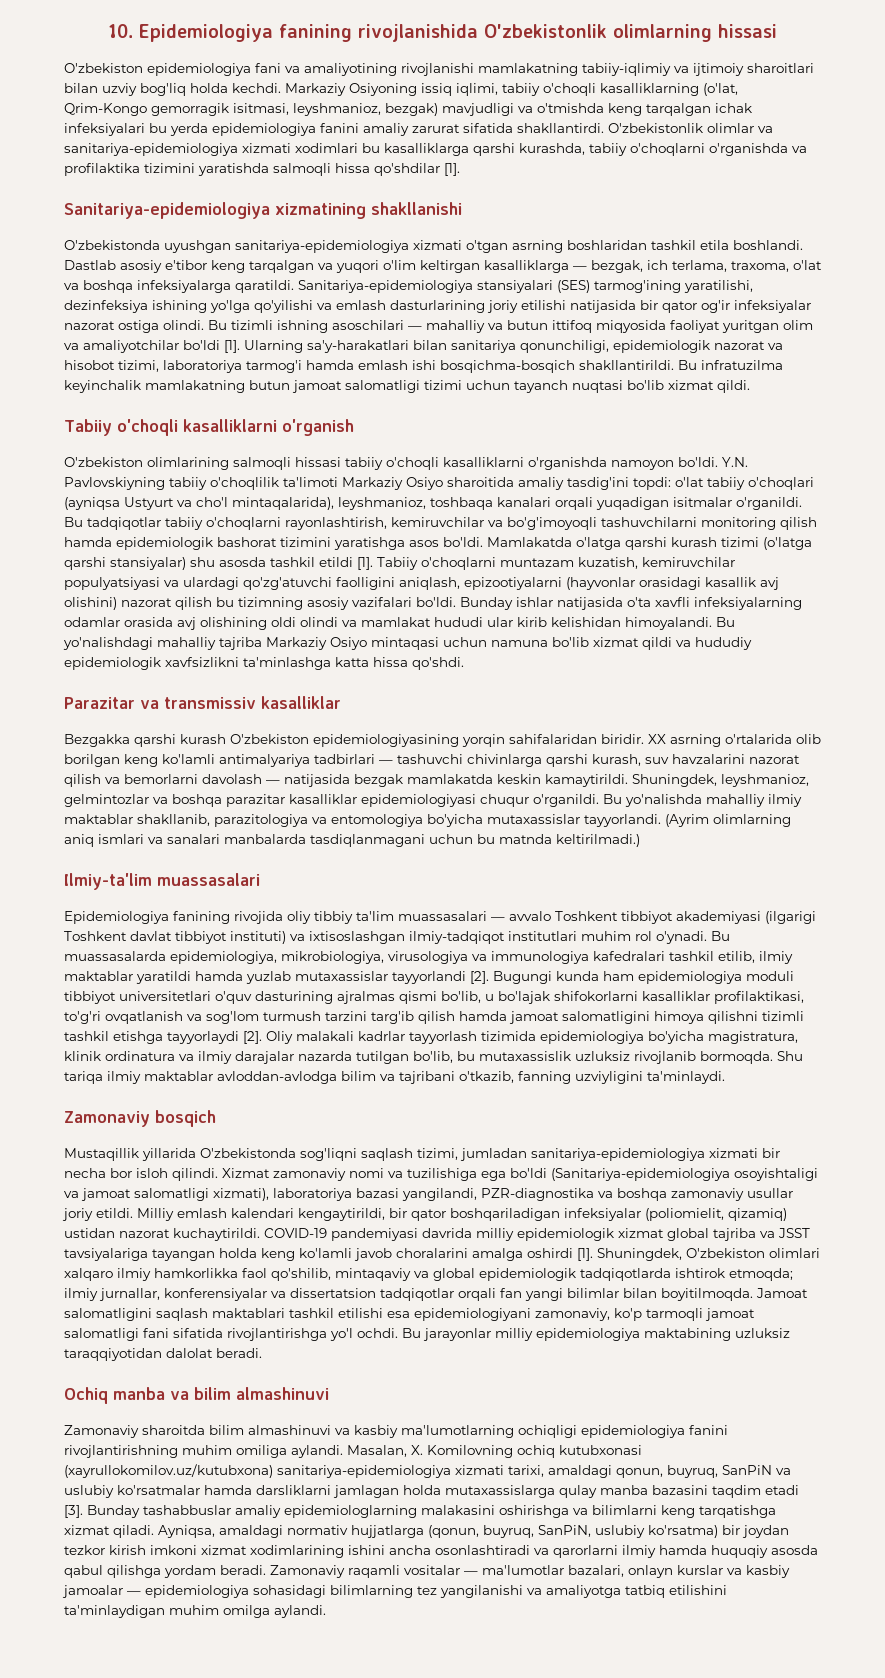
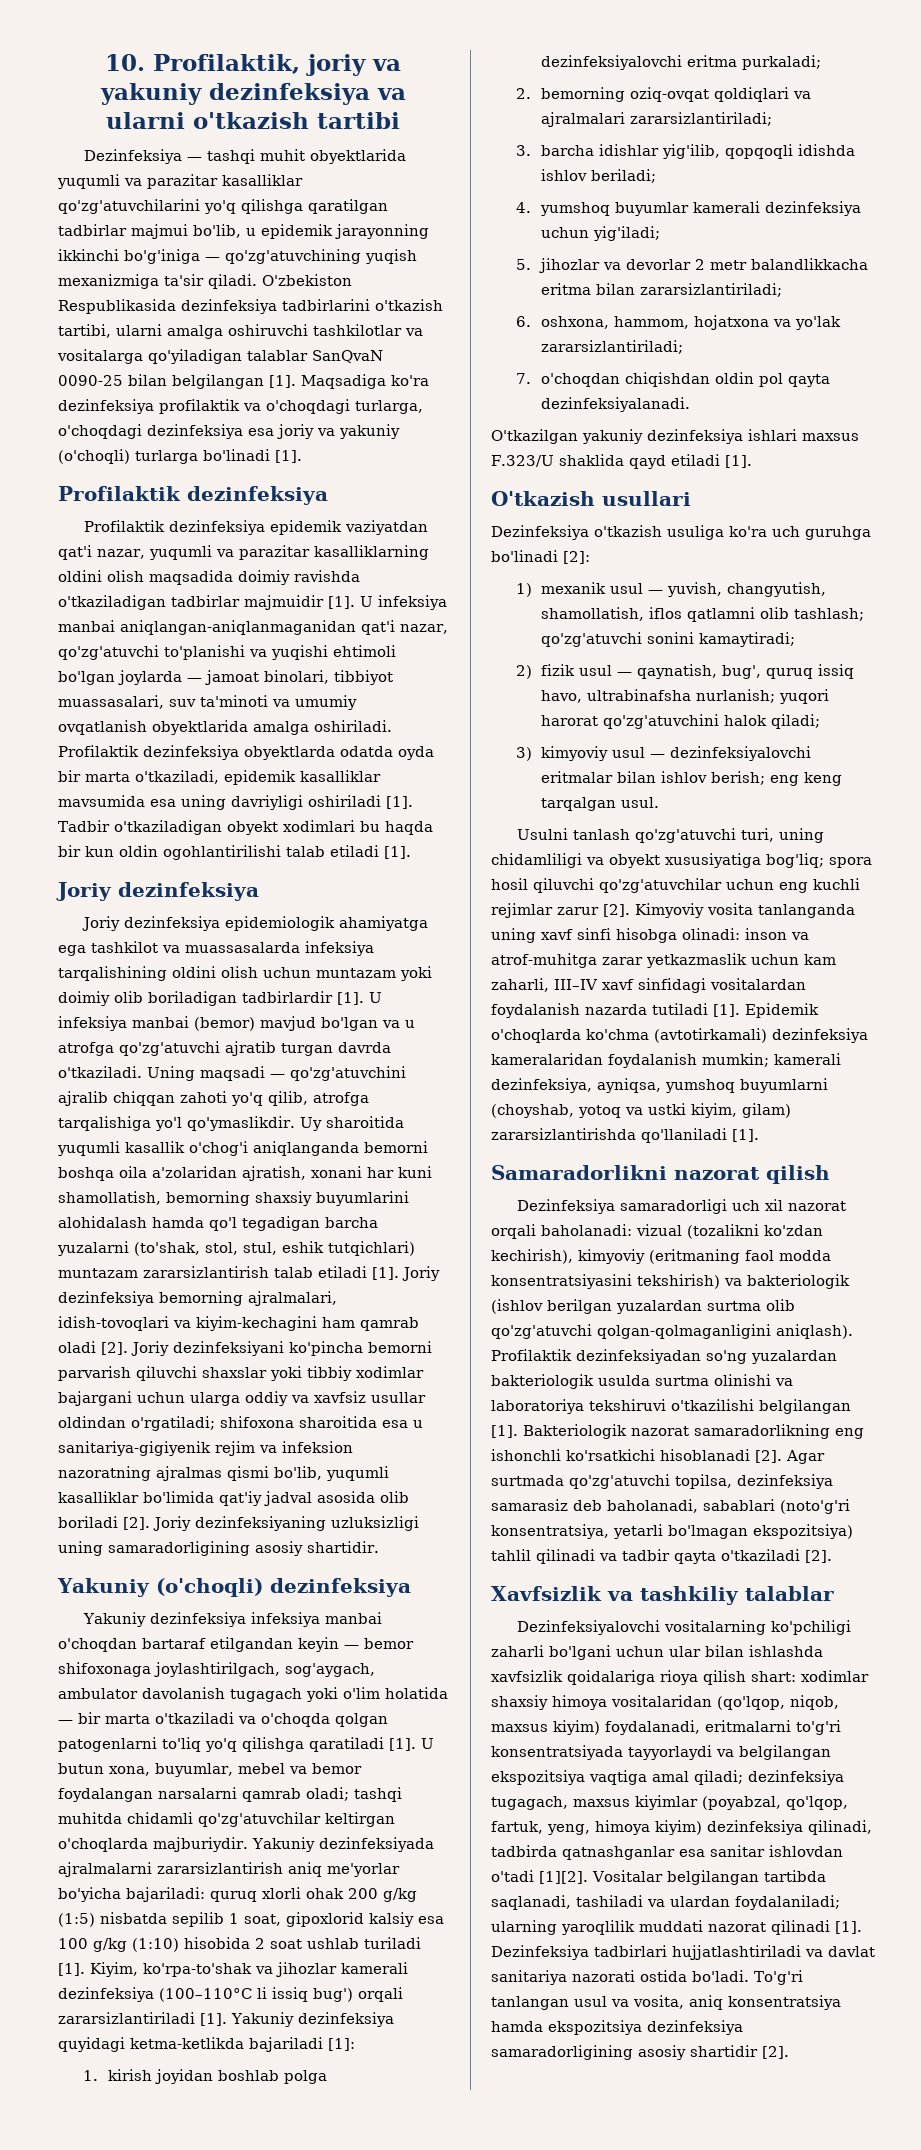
- 10. Epidemiologiya fanining rivojlanishida O'zbekistonlik olimlarning hissasi
- O'zbekiston epidemiologiya fani va amaliyotining rivojlanishi mamlakatning tabiiy-iqlimiy va ijtimoiy sharoitlari bilan uzviy bog'liq holda kechdi. Markaziy Osiyoning issiq iqlimi, tabiiy o'choqli kasalliklarning (o'lat, Qrim-Kongo gemorragik isitmasi, leyshmanioz, bezgak) mavjudligi va o'tmishda keng tarqalgan ichak infeksiyalari bu yerda epidemiologiya fanini amaliy zarurat sifatida shakllantirdi. O'zbekistonlik olimlar va sanitariya-epidemiologiya xizmati xodimlari bu kasalliklarga qarshi kurashda, tabiiy o'choqlarni o'rganishda va profilaktika tizimini yaratishda salmoqli hissa qo'shdilar [1].
- Sanitariya-epidemiologiya xizmatining shakllanishi
- O'zbekistonda uyushgan sanitariya-epidemiologiya xizmati o'tgan asrning boshlaridan tashkil etila boshlandi. Dastlab asosiy e'tibor keng tarqalgan va yuqori o'lim keltirgan kasalliklarga — bezgak, ich terlama, traxoma, o'lat va boshqa infeksiyalarga qaratildi. Sanitariya-epidemiologiya stansiyalari (SES) tarmog'ining yaratilishi, dezinfeksiya ishining yo'lga qo'yilishi va emlash dasturlarining joriy etilishi natijasida bir qator og'ir infeksiyalar nazorat ostiga olindi. Bu tizimli ishning asoschilari — mahalliy va butun ittifoq miqyosida faoliyat yuritgan olim va amaliyotchilar bo'ldi [1]. Ularning sa'y-harakatlari bilan sanitariya qonunchiligi, epidemiologik nazorat va hisobot tizimi, laboratoriya tarmog'i hamda emlash ishi bosqichma-bosqich shakllantirildi. Bu infratuzilma keyinchalik mamlakatning butun jamoat salomatligi tizimi uchun tayanch nuqtasi bo'lib xizmat qildi.
- Tabiiy o'choqli kasalliklarni o'rganish
- O'zbekiston olimlarining salmoqli hissasi tabiiy o'choqli kasalliklarni o'rganishda namoyon bo'ldi. Y.N. Pavlovskiyning tabiiy o'choqlilik ta'limoti Markaziy Osiyo sharoitida amaliy tasdig'ini topdi: o'lat tabiiy o'choqlari (ayniqsa Ustyurt va cho'l mintaqalarida), leyshmanioz, toshbaqa kanalari orqali yuqadigan isitmalar o'rganildi. Bu tadqiqotlar tabiiy o'choqlarni rayonlashtirish, kemiruvchilar va bo'g'imoyoqli tashuvchilarni monitoring qilish hamda epidemiologik bashorat tizimini yaratishga asos bo'ldi. Mamlakatda o'latga qarshi kurash tizimi (o'latga qarshi stansiyalar) shu asosda tashkil etildi [1]. Tabiiy o'choqlarni muntazam kuzatish, kemiruvchilar populyatsiyasi va ulardagi qo'zg'atuvchi faolligini aniqlash, epizootiyalarni (hayvonlar orasidagi kasallik avj olishini) nazorat qilish bu tizimning asosiy vazifalari bo'ldi. Bunday ishlar natijasida o'ta xavfli infeksiyalarning odamlar orasida avj olishining oldi olindi va mamlakat hududi ular kirib kelishidan himoyalandi. Bu yo'nalishdagi mahalliy tajriba Markaziy Osiyo mintaqasi uchun namuna bo'lib xizmat qildi va hududiy epidemiologik xavfsizlikni ta'minlashga katta hissa qo'shdi.
- Parazitar va transmissiv kasalliklar
- Bezgakka qarshi kurash O'zbekiston epidemiologiyasining yorqin sahifalaridan biridir. XX asrning o'rtalarida olib borilgan keng ko'lamli antimalyariya tadbirlari — tashuvchi chivinlarga qarshi kurash, suv havzalarini nazorat qilish va bemorlarni davolash — natijasida bezgak mamlakatda keskin kamaytirildi. Shuningdek, leyshmanioz, gelmintozlar va boshqa parazitar kasalliklar epidemiologiyasi chuqur o'rganildi. Bu yo'nalishda mahalliy ilmiy maktablar shakllanib, parazitologiya va entomologiya bo'yicha mutaxassislar tayyorlandi. (Ayrim olimlarning aniq ismlari va sanalari manbalarda tasdiqlanmagani uchun bu matnda keltirilmadi.)
- Ilmiy-ta'lim muassasalari
- Epidemiologiya fanining rivojida oliy tibbiy ta'lim muassasalari — avvalo Toshkent tibbiyot akademiyasi (ilgarigi Toshkent davlat tibbiyot instituti) va ixtisoslashgan ilmiy-tadqiqot institutlari muhim rol o'ynadi. Bu muassasalarda epidemiologiya, mikrobiologiya, virusologiya va immunologiya kafedralari tashkil etilib, ilmiy maktablar yaratildi hamda yuzlab mutaxassislar tayyorlandi [2]. Bugungi kunda ham epidemiologiya moduli tibbiyot universitetlari o'quv dasturining ajralmas qismi bo'lib, u bo'lajak shifokorlarni kasalliklar profilaktikasi, to'g'ri ovqatlanish va sog'lom turmush tarzini targ'ib qilish hamda jamoat salomatligini himoya qilishni tizimli tashkil etishga tayyorlaydi [2]. Oliy malakali kadrlar tayyorlash tizimida epidemiologiya bo'yicha magistratura, klinik ordinatura va ilmiy darajalar nazarda tutilgan bo'lib, bu mutaxassislik uzluksiz rivojlanib bormoqda. Shu tariqa ilmiy maktablar avloddan-avlodga bilim va tajribani o'tkazib, fanning uzviyligini ta'minlaydi.
- Zamonaviy bosqich
- Mustaqillik yillarida O'zbekistonda sog'liqni saqlash tizimi, jumladan sanitariya-epidemiologiya xizmati bir necha bor isloh qilindi. Xizmat zamonaviy nomi va tuzilishiga ega bo'ldi (Sanitariya-epidemiologiya osoyishtaligi va jamoat salomatligi xizmati), laboratoriya bazasi yangilandi, PZR-diagnostika va boshqa zamonaviy usullar joriy etildi. Milliy emlash kalendari kengaytirildi, bir qator boshqariladigan infeksiyalar (poliomielit, qizamiq) ustidan nazorat kuchaytirildi. COVID-19 pandemiyasi davrida milliy epidemiologik xizmat global tajriba va JSST tavsiyalariga tayangan holda keng ko'lamli javob choralarini amalga oshirdi [1]. Shuningdek, O'zbekiston olimlari xalqaro ilmiy hamkorlikka faol qo'shilib, mintaqaviy va global epidemiologik tadqiqotlarda ishtirok etmoqda; ilmiy jurnallar, konferensiyalar va dissertatsion tadqiqotlar orqali fan yangi bilimlar bilan boyitilmoqda. Jamoat salomatligini saqlash maktablari tashkil etilishi esa epidemiologiyani zamonaviy, ko'p tarmoqli jamoat salomatligi fani sifatida rivojlantirishga yo'l ochdi. Bu jarayonlar milliy epidemiologiya maktabining uzluksiz taraqqiyotidan dalolat beradi.
- Ochiq manba va bilim almashinuvi
- Zamonaviy sharoitda bilim almashinuvi va kasbiy ma'lumotlarning ochiqligi epidemiologiya fanini rivojlantirishning muhim omiliga aylandi. Masalan, X. Komilovning ochiq kutubxonasi (xayrullokomilov.uz/kutubxona) sanitariya-epidemiologiya xizmati tarixi, amaldagi qonun, buyruq, SanPiN va uslubiy ko'rsatmalar hamda darsliklarni jamlagan holda mutaxassislarga qulay manba bazasini taqdim etadi [3]. Bunday tashabbuslar amaliy epidemiologlarning malakasini oshirishga va bilimlarni keng tarqatishga xizmat qiladi. Ayniqsa, amaldagi normativ hujjatlarga (qonun, buyruq, SanPiN, uslubiy ko'rsatma) bir joydan tezkor kirish imkoni xizmat xodimlarining ishini ancha osonlashtiradi va qarorlarni ilmiy hamda huquqiy asosda qabul qilishga yordam beradi. Zamonaviy raqamli vositalar — ma'lumotlar bazalari, onlayn kurslar va kasbiy jamoalar — epidemiologiya sohasidagi bilimlarning tez yangilanishi va amaliyotga tatbiq etilishini ta'minlaydigan muhim omilga aylandi.
+ 10. Profilaktik, joriy va yakuniy dezinfeksiya va ularni o'tkazish tartibi
+ Dezinfeksiya — tashqi muhit obyektlarida yuqumli va parazitar kasalliklar qo'zg'atuvchilarini yo'q qilishga qaratilgan tadbirlar majmui bo'lib, u epidemik jarayonning ikkinchi bo'g'iniga — qo'zg'atuvchining yuqish mexanizmiga ta'sir qiladi. O'zbekiston Respublikasida dezinfeksiya tadbirlarini o'tkazish tartibi, ularni amalga oshiruvchi tashkilotlar va vositalarga qo'yiladigan talablar SanQvaN 0090-25 bilan belgilangan [1]. Maqsadiga ko'ra dezinfeksiya profilaktik va o'choqdagi turlarga, o'choqdagi dezinfeksiya esa joriy va yakuniy (o'choqli) turlarga bo'linadi [1].
+ Profilaktik dezinfeksiya
+ Profilaktik dezinfeksiya epidemik vaziyatdan qat'i nazar, yuqumli va parazitar kasalliklarning oldini olish maqsadida doimiy ravishda o'tkaziladigan tadbirlar majmuidir [1]. U infeksiya manbai aniqlangan-aniqlanmaganidan qat'i nazar, qo'zg'atuvchi to'planishi va yuqishi ehtimoli bo'lgan joylarda — jamoat binolari, tibbiyot muassasalari, suv ta'minoti va umumiy ovqatlanish obyektlarida amalga oshiriladi. Profilaktik dezinfeksiya obyektlarda odatda oyda bir marta o'tkaziladi, epidemik kasalliklar mavsumida esa uning davriyligi oshiriladi [1]. Tadbir o'tkaziladigan obyekt xodimlari bu haqda bir kun oldin ogohlantirilishi talab etiladi [1].
+ Joriy dezinfeksiya
+ Joriy dezinfeksiya epidemiologik ahamiyatga ega tashkilot va muassasalarda infeksiya tarqalishining oldini olish uchun muntazam yoki doimiy olib boriladigan tadbirlardir [1]. U infeksiya manbai (bemor) mavjud bo'lgan va u atrofga qo'zg'atuvchi ajratib turgan davrda o'tkaziladi. Uning maqsadi — qo'zg'atuvchini ajralib chiqqan zahoti yo'q qilib, atrofga tarqalishiga yo'l qo'ymaslikdir. Uy sharoitida yuqumli kasallik o'chog'i aniqlanganda bemorni boshqa oila a'zolaridan ajratish, xonani har kuni shamollatish, bemorning shaxsiy buyumlarini alohidalash hamda qo'l tegadigan barcha yuzalarni (to'shak, stol, stul, eshik tutqichlari) muntazam zararsizlantirish talab etiladi [1]. Joriy dezinfeksiya bemorning ajralmalari, idish-tovoqlari va kiyim-kechagini ham qamrab oladi [2]. Joriy dezinfeksiyani ko'pincha bemorni parvarish qiluvchi shaxslar yoki tibbiy xodimlar bajargani uchun ularga oddiy va xavfsiz usullar oldindan o'rgatiladi; shifoxona sharoitida esa u sanitariya-gigiyenik rejim va infeksion nazoratning ajralmas qismi bo'lib, yuqumli kasalliklar bo'limida qat'iy jadval asosida olib boriladi [2]. Joriy dezinfeksiyaning uzluksizligi uning samaradorligining asosiy shartidir.
+ Yakuniy (o'choqli) dezinfeksiya
+ Yakuniy dezinfeksiya infeksiya manbai o'choqdan bartaraf etilgandan keyin — bemor shifoxonaga joylashtirilgach, sog'aygach, ambulator davolanish tugagach yoki o'lim holatida — bir marta o'tkaziladi va o'choqda qolgan patogenlarni to'liq yo'q qilishga qaratiladi [1]. U butun xona, buyumlar, mebel va bemor foydalangan narsalarni qamrab oladi; tashqi muhitda chidamli qo'zg'atuvchilar keltirgan o'choqlarda majburiydir. Yakuniy dezinfeksiyada ajralmalarni zararsizlantirish aniq me'yorlar bo'yicha bajariladi: quruq xlorli ohak 200 g/kg (1:5) nisbatda sepilib 1 soat, gipoxlorid kalsiy esa 100 g/kg (1:10) hisobida 2 soat ushlab turiladi [1]. Kiyim, ko'rpa-to'shak va jihozlar kamerali dezinfeksiya (100–110°C li issiq bug') orqali zararsizlantiriladi [1]. Yakuniy dezinfeksiya quyidagi ketma-ketlikda bajariladi [1]:
+ 1. kirish joyidan boshlab polga dezinfeksiyalovchi eritma purkaladi;
+ 2. bemorning oziq-ovqat qoldiqlari va ajralmalari zararsizlantiriladi;
+ 3. barcha idishlar yig'ilib, qopqoqli idishda ishlov beriladi;
+ 4. yumshoq buyumlar kamerali dezinfeksiya uchun yig'iladi;
+ 5. jihozlar va devorlar 2 metr balandlikkacha eritma bilan zararsizlantiriladi;
+ 6. oshxona, hammom, hojatxona va yo'lak zararsizlantiriladi;
+ 7. o'choqdan chiqishdan oldin pol qayta dezinfeksiyalanadi.
+ O'tkazilgan yakuniy dezinfeksiya ishlari maxsus F.323/U shaklida qayd etiladi [1].
+ O'tkazish usullari
+ Dezinfeksiya o'tkazish usuliga ko'ra uch guruhga bo'linadi [2]:
+ 1) mexanik usul — yuvish, changyutish, shamollatish, iflos qatlamni olib tashlash; qo'zg'atuvchi sonini kamaytiradi;
+ 2) fizik usul — qaynatish, bug', quruq issiq havo, ultrabinafsha nurlanish; yuqori harorat qo'zg'atuvchini halok qiladi;
+ 3) kimyoviy usul — dezinfeksiyalovchi eritmalar bilan ishlov berish; eng keng tarqalgan usul.
+ Usulni tanlash qo'zg'atuvchi turi, uning chidamliligi va obyekt xususiyatiga bog'liq; spora hosil qiluvchi qo'zg'atuvchilar uchun eng kuchli rejimlar zarur [2]. Kimyoviy vosita tanlanganda uning xavf sinfi hisobga olinadi: inson va atrof-muhitga zarar yetkazmaslik uchun kam zaharli, III–IV xavf sinfidagi vositalardan foydalanish nazarda tutiladi [1]. Epidemik o'choqlarda ko'chma (avtotirkamali) dezinfeksiya kameralaridan foydalanish mumkin; kamerali dezinfeksiya, ayniqsa, yumshoq buyumlarni (choyshab, yotoq va ustki kiyim, gilam) zararsizlantirishda qo'llaniladi [1].
+ Samaradorlikni nazorat qilish
+ Dezinfeksiya samaradorligi uch xil nazorat orqali baholanadi: vizual (tozalikni ko'zdan kechirish), kimyoviy (eritmaning faol modda konsentratsiyasini tekshirish) va bakteriologik (ishlov berilgan yuzalardan surtma olib qo'zg'atuvchi qolgan-qolmaganligini aniqlash). Profilaktik dezinfeksiyadan so'ng yuzalardan bakteriologik usulda surtma olinishi va laboratoriya tekshiruvi o'tkazilishi belgilangan [1]. Bakteriologik nazorat samaradorlikning eng ishonchli ko'rsatkichi hisoblanadi [2]. Agar surtmada qo'zg'atuvchi topilsa, dezinfeksiya samarasiz deb baholanadi, sabablari (noto'g'ri konsentratsiya, yetarli bo'lmagan ekspozitsiya) tahlil qilinadi va tadbir qayta o'tkaziladi [2].
+ Xavfsizlik va tashkiliy talablar
+ Dezinfeksiyalovchi vositalarning ko'pchiligi zaharli bo'lgani uchun ular bilan ishlashda xavfsizlik qoidalariga rioya qilish shart: xodimlar shaxsiy himoya vositalaridan (qo'lqop, niqob, maxsus kiyim) foydalanadi, eritmalarni to'g'ri konsentratsiyada tayyorlaydi va belgilangan ekspozitsiya vaqtiga amal qiladi; dezinfeksiya tugagach, maxsus kiyimlar (poyabzal, qo'lqop, fartuk, yeng, himoya kiyim) dezinfeksiya qilinadi, tadbirda qatnashganlar esa sanitar ishlovdan o'tadi [1][2]. Vositalar belgilangan tartibda saqlanadi, tashiladi va ulardan foydalaniladi; ularning yaroqlilik muddati nazorat qilinadi [1]. Dezinfeksiya tadbirlari hujjatlashtiriladi va davlat sanitariya nazorati ostida bo'ladi. To'g'ri tanlangan usul va vosita, aniq konsentratsiya hamda ekspozitsiya dezinfeksiya samaradorligining asosiy shartidir [2].

